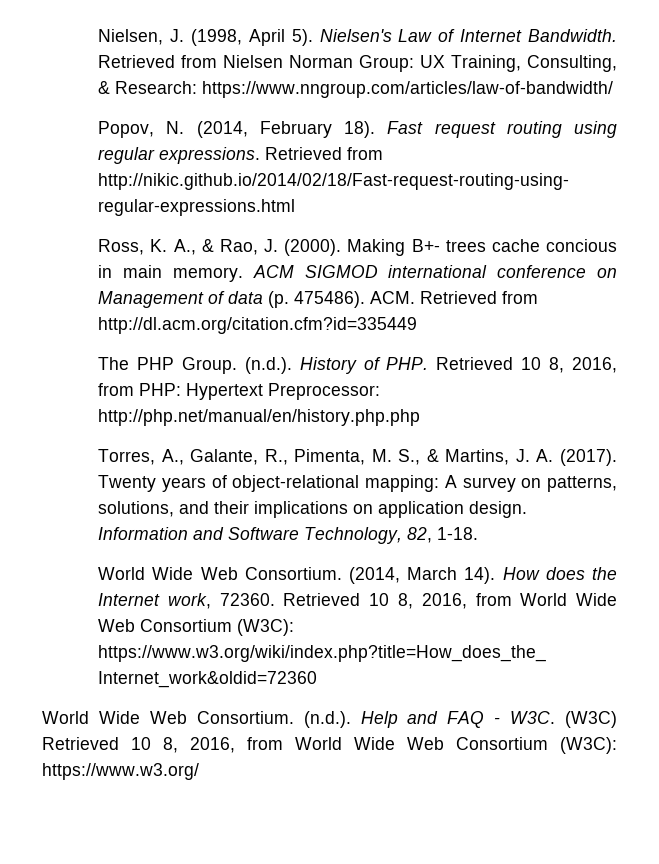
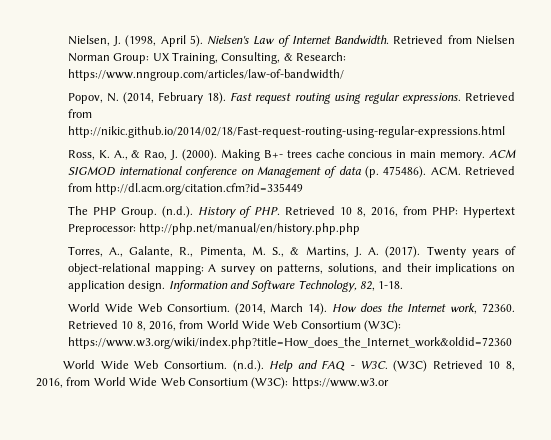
- (n.d.). Help and FAQ - W3C. (W3C) Retrieved 10 8, 2016, from World Wide Web Consortium (W3C): https://www.w3.org/
+ (n.d.). Help and FAQ - W3C. (W3C) Retrieved 10 8, 2016, from World Wide Web Consortium (W3C): https://www.w3.or

